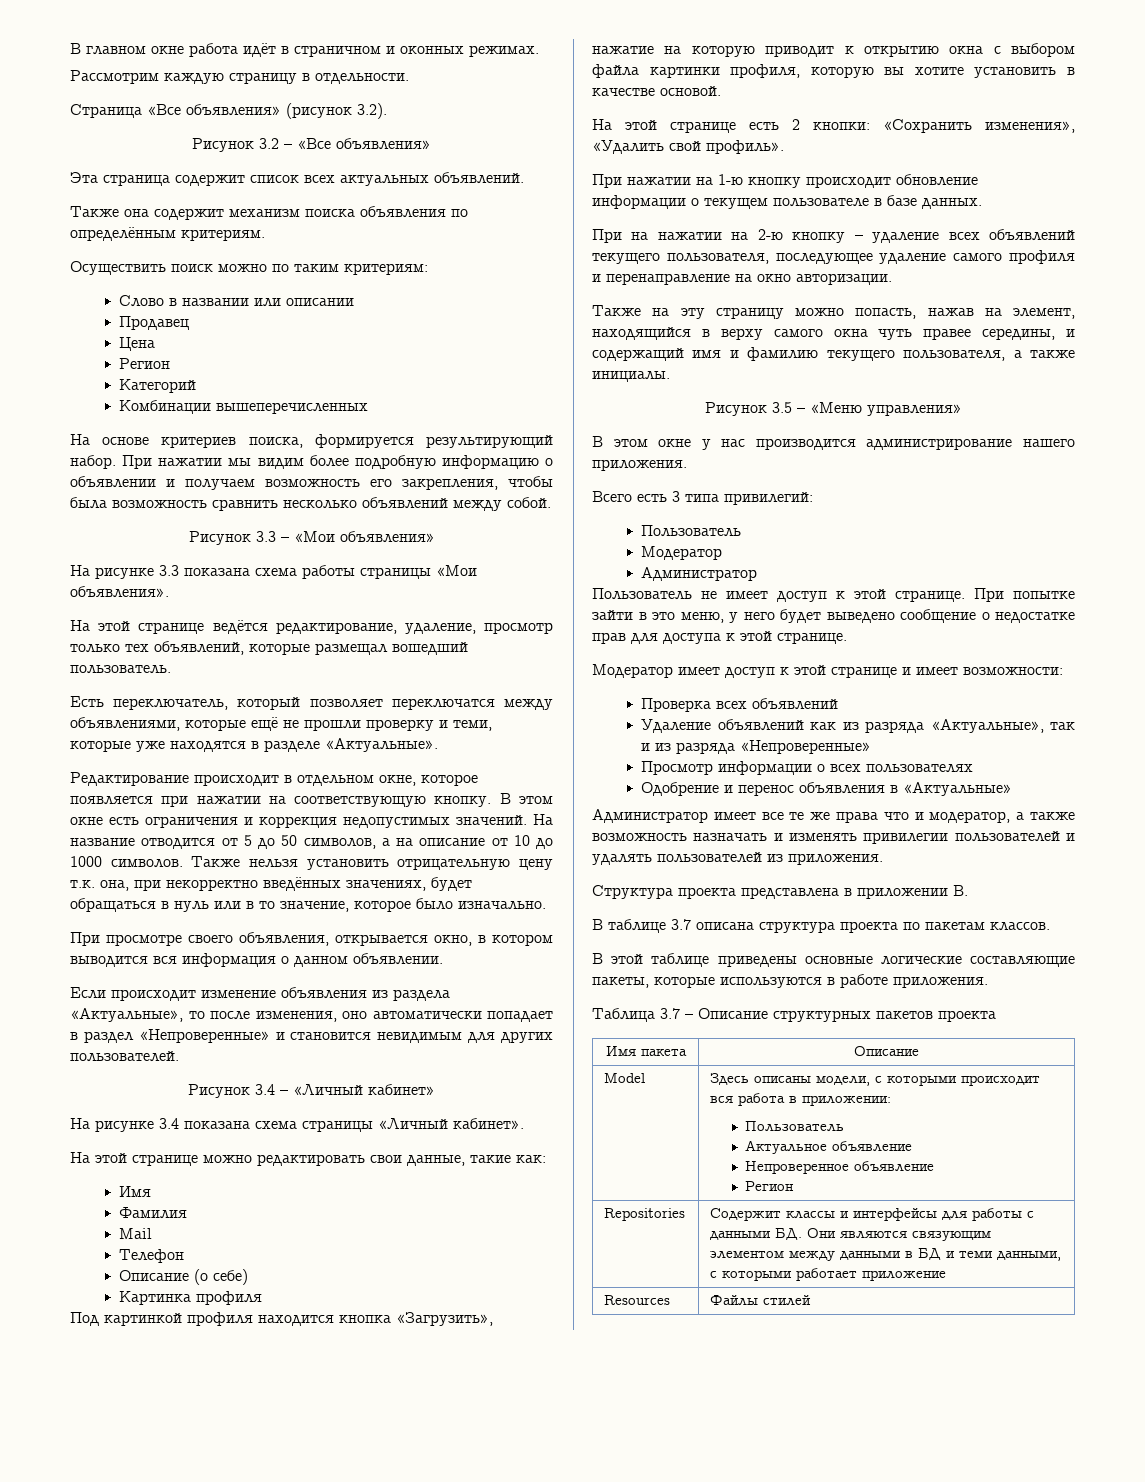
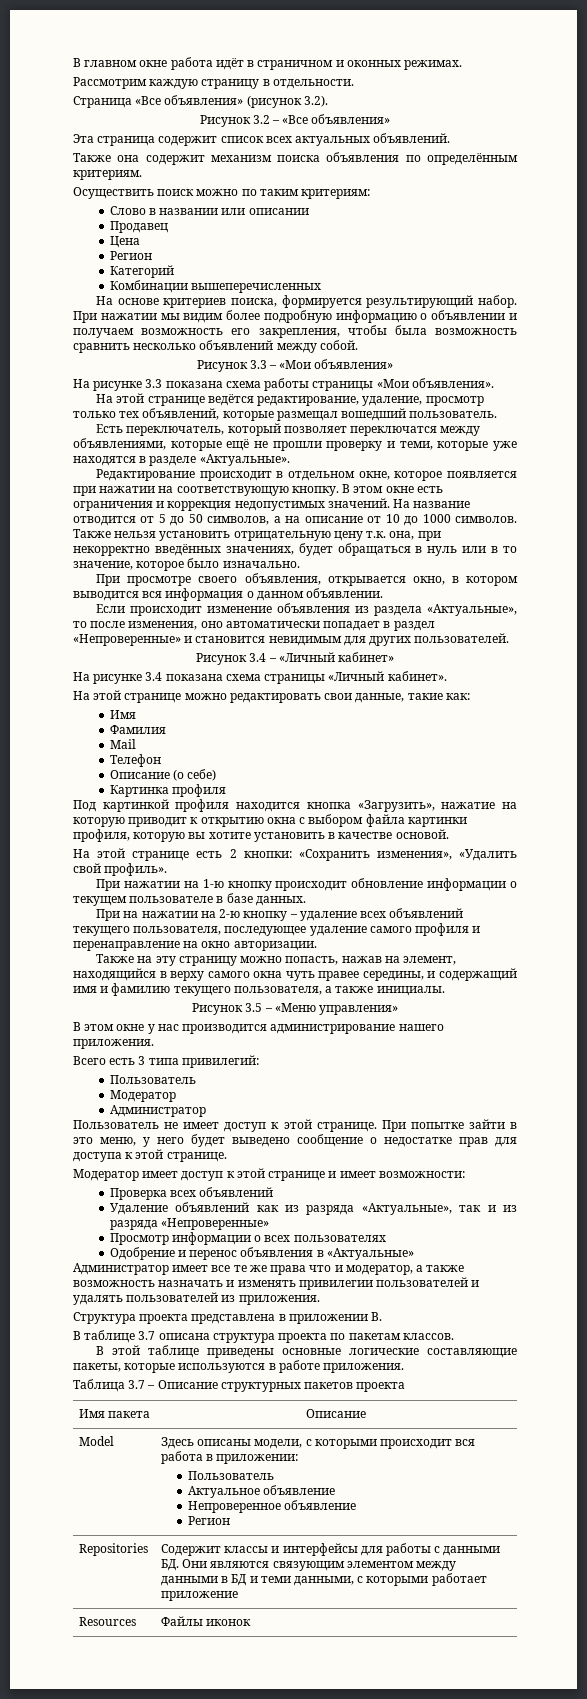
- Resources | Файлы стилей
+ Resources | Файлы иконок

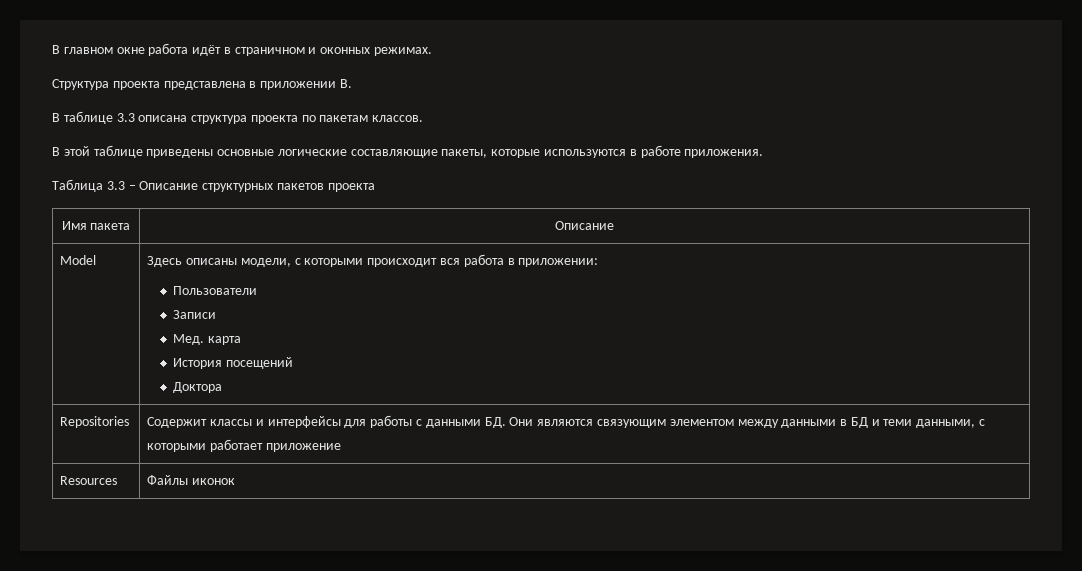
- Рассмотрим каждую страницу в отдельности.
- Страница «Все объявления» (рисунок 3.2).
- Рисунок 3.2 – «Все объявления»
- Эта страница содержит список всех актуальных объявлений.
- Также она содержит механизм поиска объявления по определённым критериям.
- Осуществить поиск можно по таким критериям:
- Слово в названии или описании
- Продавец
- Цена
- Регион
- Категорий
- Комбинации вышеперечисленных
- На основе критериев поиска, формируется результирующий набор. При нажатии мы видим более подробную информацию о объявлении и получаем возможность его закрепления, чтобы была возможность сравнить несколько объявлений между собой.
- Рисунок 3.3 – «Мои объявления»
- На рисунке 3.3 показана схема работы страницы «Мои объявления».
- На этой странице ведётся редактирование, удаление, просмотр только тех объявлений, которые размещал вошедший пользователь.
- Есть переключатель, который позволяет переключатся между объявлениями, которые ещё не прошли проверку и теми, которые уже находятся в разделе «Актуальные».
- Редактирование происходит в отдельном окне, которое появляется при нажатии на соответствующую кнопку. В этом окне есть ограничения и коррекция недопустимых значений. На название отводится от 5 до 50 символов, а на описание от 10 до 1000 символов. Также нельзя установить отрицательную цену т.к. она, при некорректно введённых значениях, будет обращаться в нуль или в то значение, которое было изначально.
- При просмотре своего объявления, открывается окно, в котором выводится вся информация о данном объявлении.
- Если происходит изменение объявления из раздела «Актуальные», то после изменения, оно автоматически попадает в раздел «Непроверенные» и становится невидимым для других пользователей.
- Рисунок 3.4 – «Личный кабинет»
- На рисунке 3.4 показана схема страницы «Личный кабинет».
- На этой странице можно редактировать свои данные, такие как:
- Имя
- Фамилия
- Mail
- Телефон
- Описание (о себе)
- Картинка профиля
- Под картинкой профиля находится кнопка «Загрузить», нажатие на которую приводит к открытию окна с выбором файла картинки профиля, которую вы хотите установить в качестве основой.
- На этой странице есть 2 кнопки: «Сохранить изменения», «Удалить свой профиль».
- При нажатии на 1-ю кнопку происходит обновление информации о текущем пользователе в базе данных.
- При на нажатии на 2-ю кнопку – удаление всех объявлений текущего пользователя, последующее удаление самого профиля и перенаправление на окно авторизации.
- Также на эту страницу можно попасть, нажав на элемент, находящийся в верху самого окна чуть правее середины, и содержащий имя и фамилию текущего пользователя, а также инициалы.
- Рисунок 3.5 – «Меню управления»
- В этом окне у нас производится администрирование нашего приложения.
- Всего есть 3 типа привилегий:
- Пользователь
- Модератор
- Администратор
- Пользователь не имеет доступ к этой странице. При попытке зайти в это меню, у него будет выведено сообщение о недостатке прав для доступа к этой странице.
- Модератор имеет доступ к этой странице и имеет возможности:
- Проверка всех объявлений
- Удаление объявлений как из разряда «Актуальные», так и из разряда «Непроверенные»
- Просмотр информации о всех пользователях
- Одобрение и перенос объявления в «Актуальные»
- Администратор имеет все те же права что и модератор, а также возможность назначать и изменять привилегии пользователей и удалять пользователей из приложения.
- В таблице 3.7 описана структура проекта по пакетам классов.
+ В таблице 3.3 описана структура проекта по пакетам классов.
- Таблица 3.7 – Описание структурных пакетов проекта
+ Таблица 3.3 – Описание структурных пакетов проекта
  Model | Здесь описаны модели, с которыми происходит вся работа в приложении:
- Пользователь
- Актуальное объявление
- Непроверенное объявление
- Регион
+ Пользователи
+ Записи
+ Мед. карта
+ История посещений
+ Доктора

